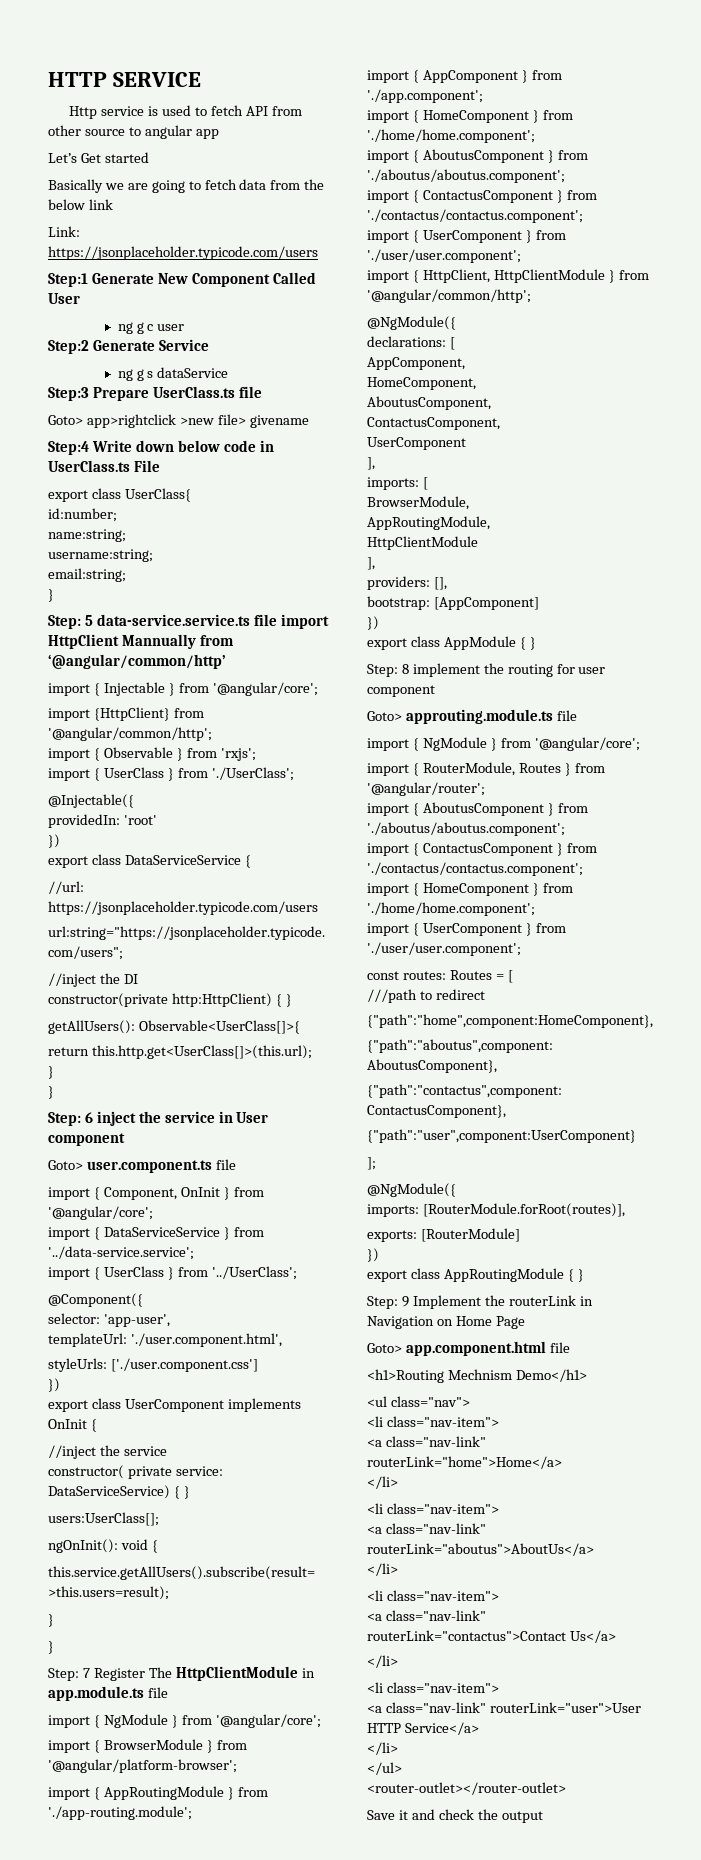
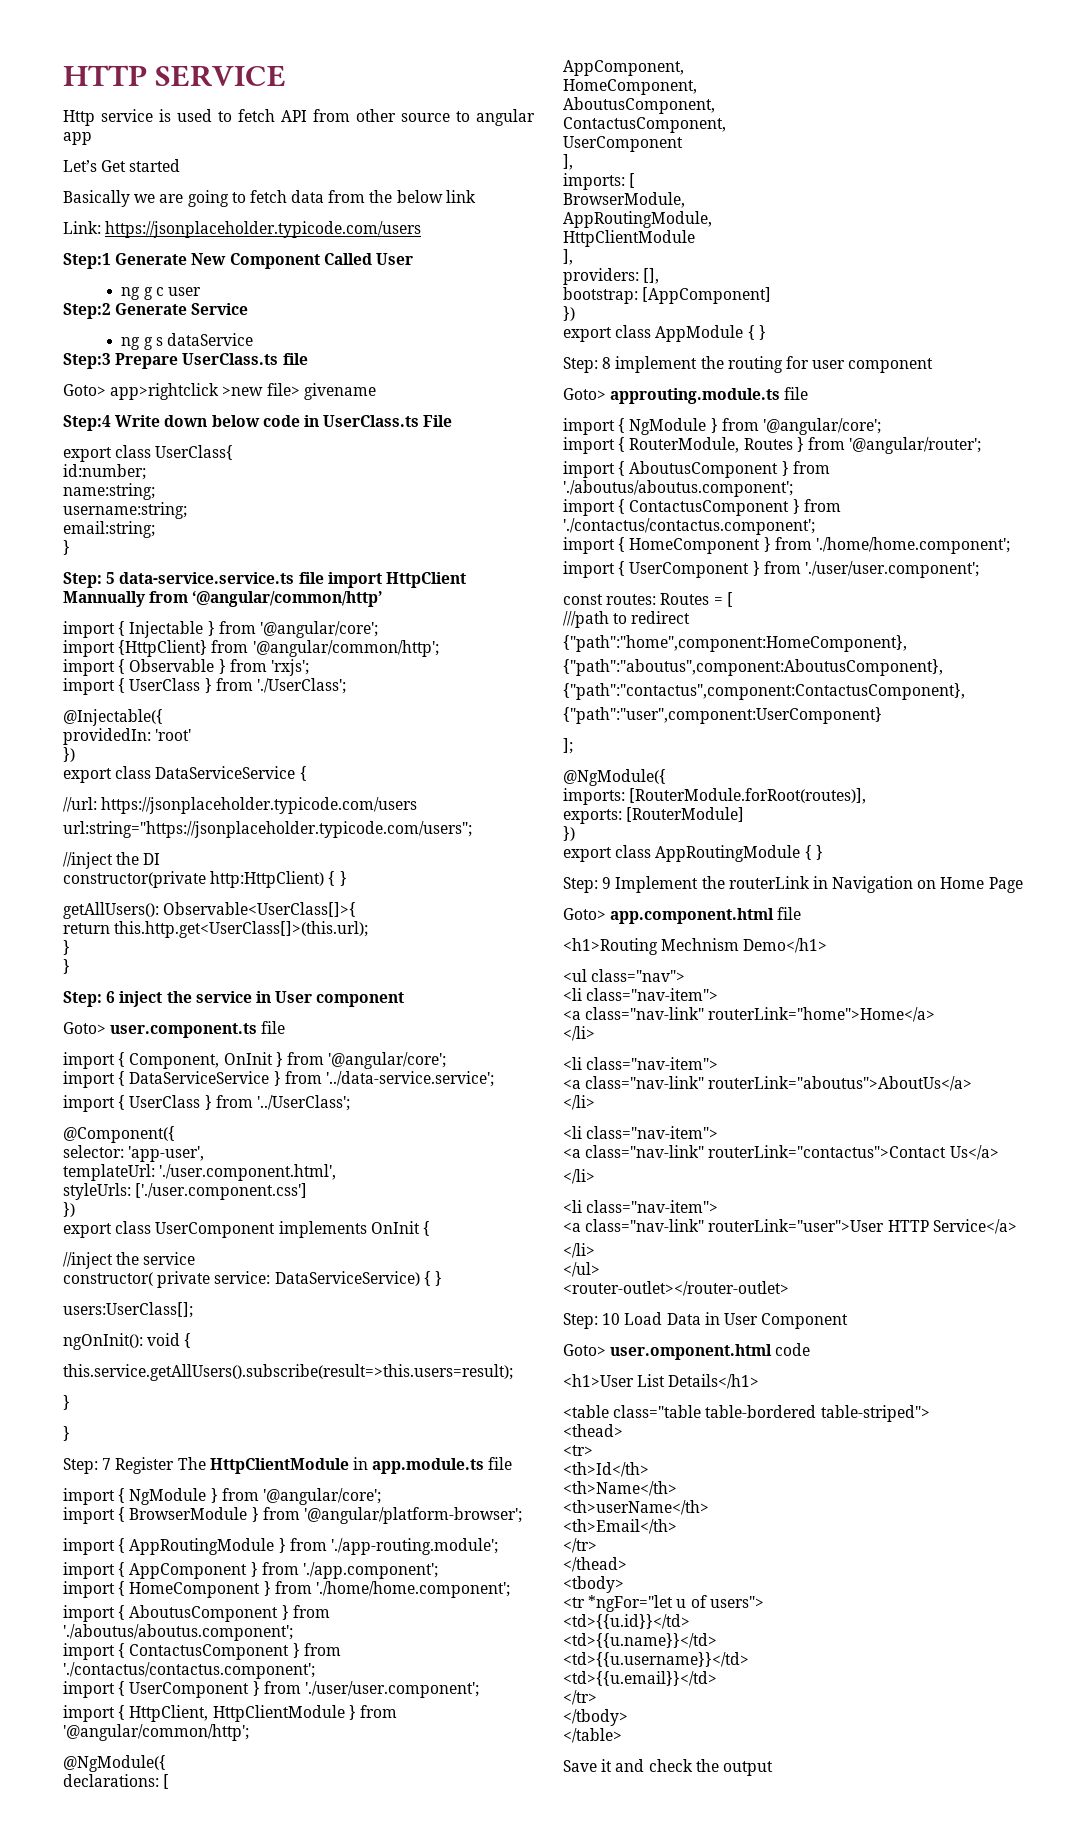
+ Step: 10 Load Data in User Component
+ Goto> user.omponent.html code
+ <h1>User List Details</h1>
+ <table class="table table-bordered table-striped">
+ <thead>
+ <tr>
+ <th>Id</th>
+ <th>Name</th>
+ <th>userName</th>
+ <th>Email</th>
+ </tr>
+ </thead>
+ <tbody>
+ <tr *ngFor="let u of users">
+ <td>{{u.id}}</td>
+ <td>{{u.name}}</td>
+ <td>{{u.username}}</td>
+ <td>{{u.email}}</td>
+ </tr>
+ </tbody>
+ </table>

